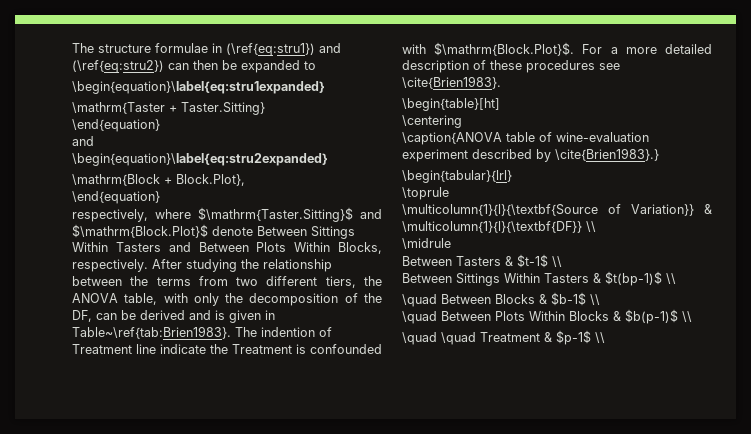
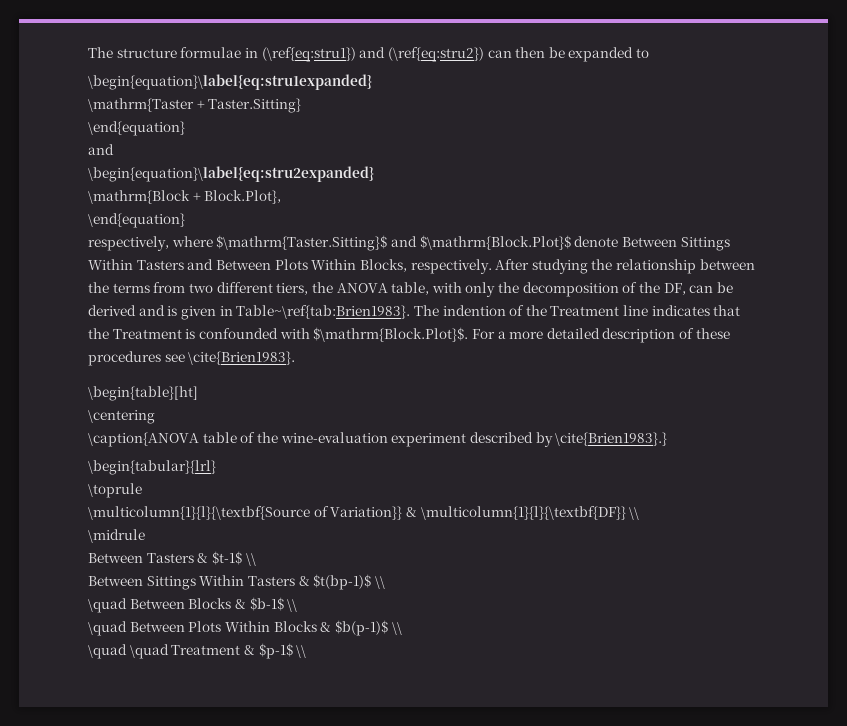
- The indention of Treatment line indicate the Treatment is confounded with $\mathrm{Block.Plot}$. For a more detailed description of these procedures see \cite{Brien1983}.
+ The indention of the Treatment line indicates that the Treatment is confounded with $\mathrm{Block.Plot}$. For a more detailed description of these procedures see \cite{Brien1983}.
- \caption{ANOVA table of wine-evaluation experiment described by \cite{Brien1983}.}
+ \caption{ANOVA table of the wine-evaluation experiment described by \cite{Brien1983}.}

